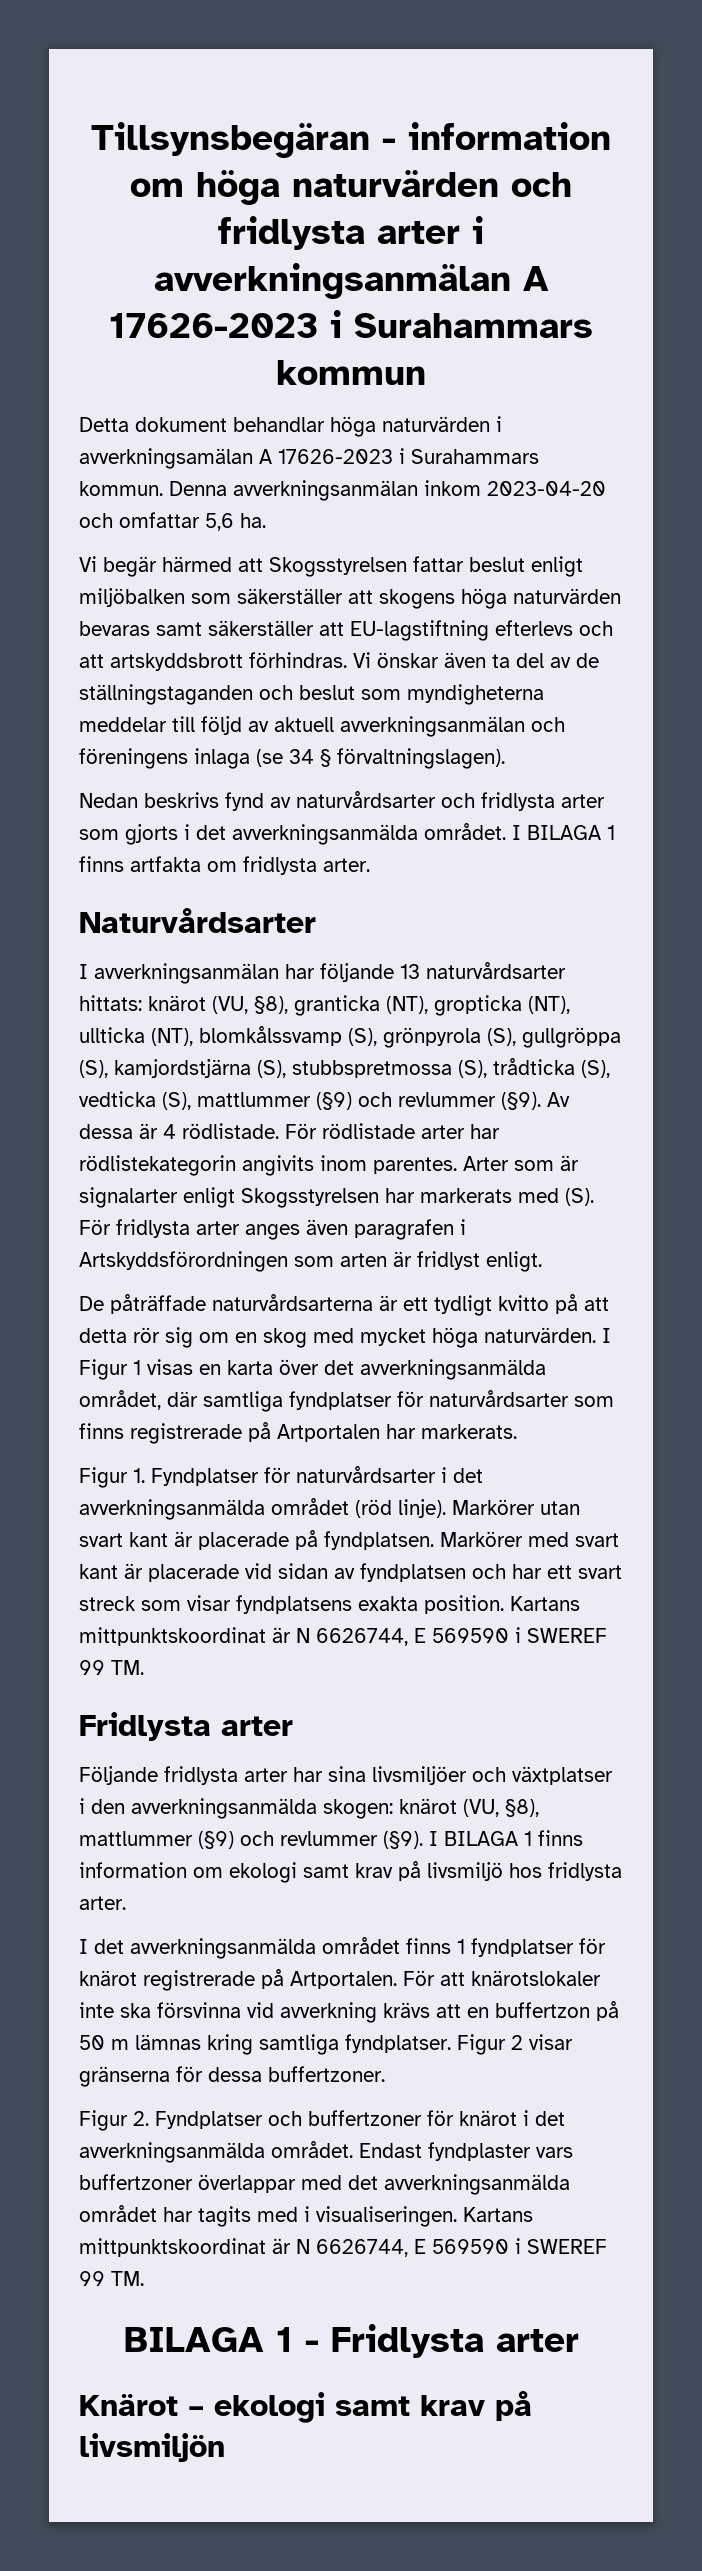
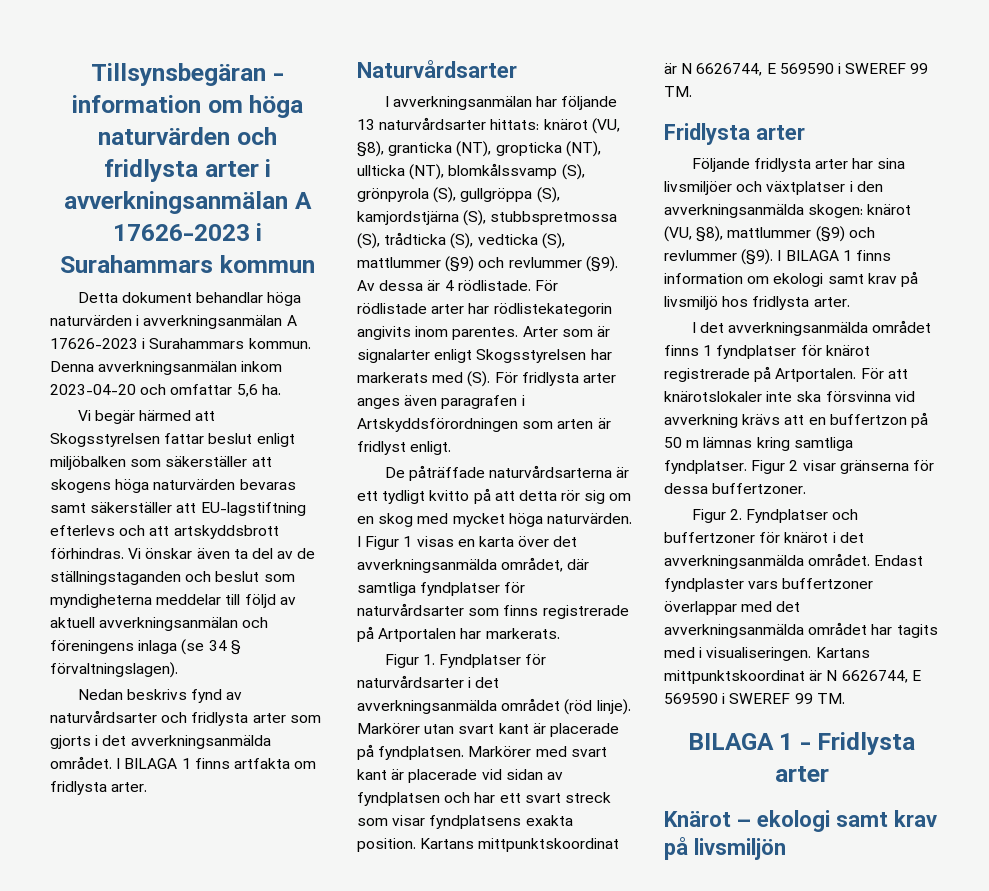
- Detta dokument behandlar höga naturvärden i avverkningsamälan A 17626-2023 i Surahammars kommun.
+ Detta dokument behandlar höga naturvärden i avverkningsanmälan A 17626-2023 i Surahammars kommun.

